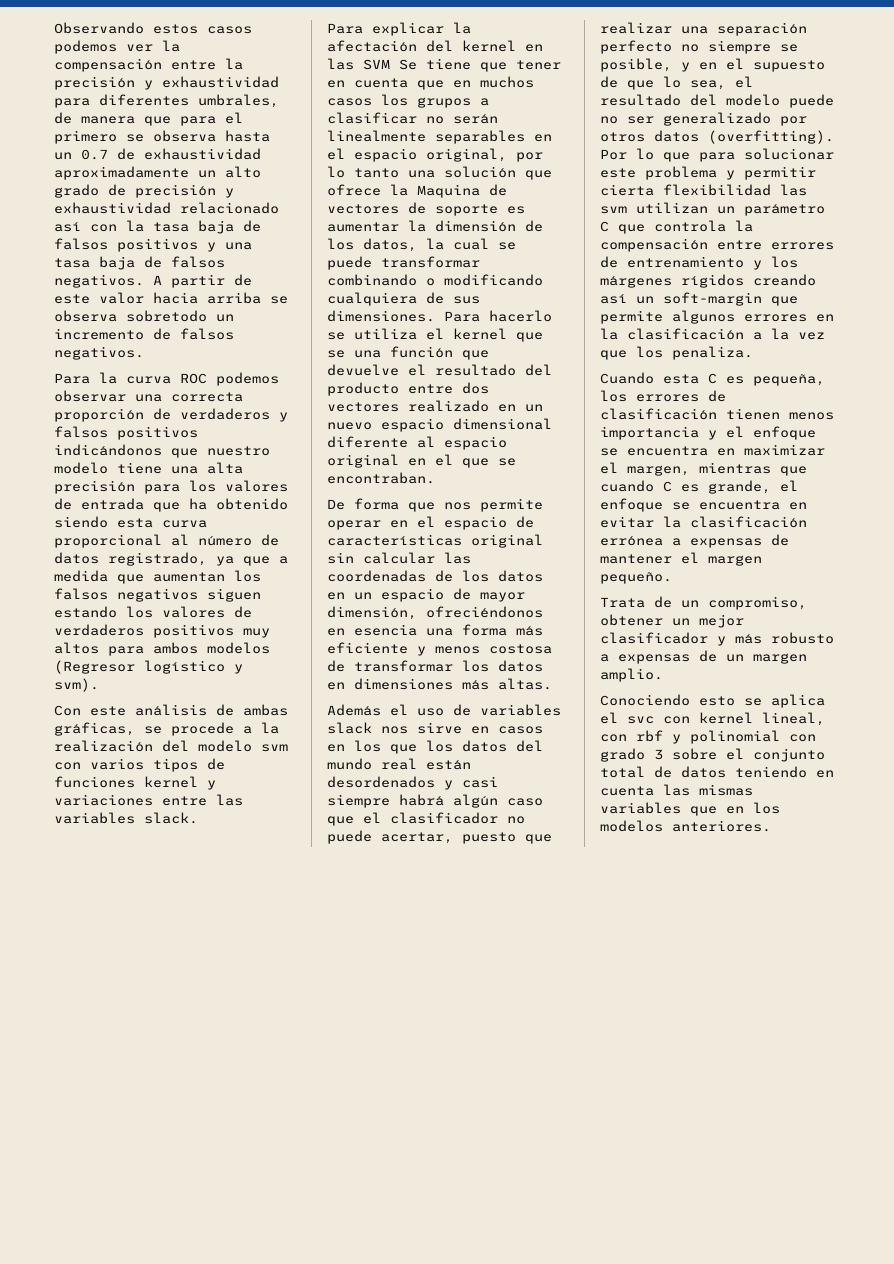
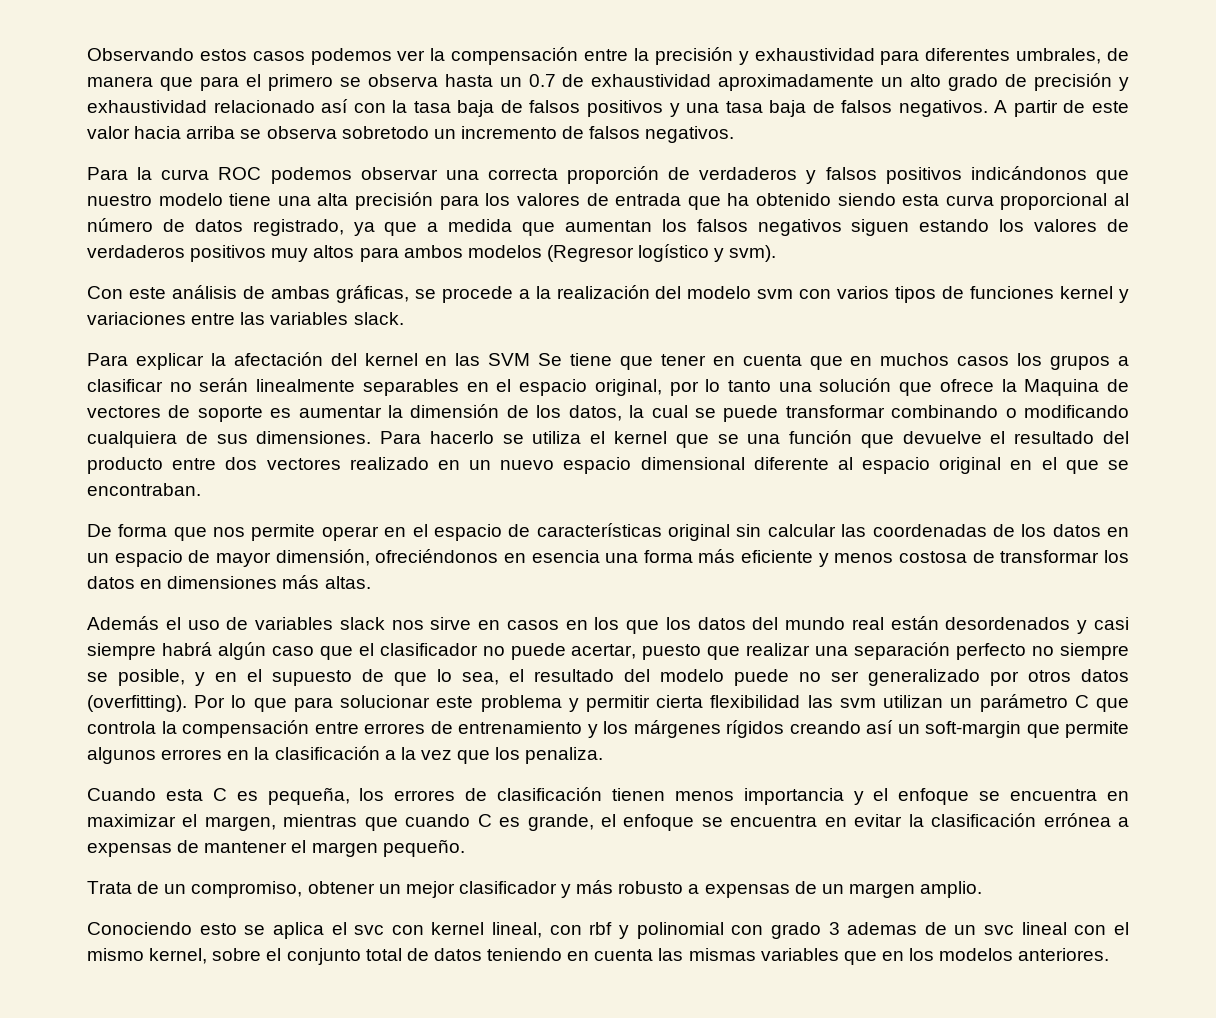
- Conociendo esto se aplica el svc con kernel lineal, con rbf y polinomial con grado 3 sobre el conjunto total de datos teniendo en cuenta las mismas variables que en los modelos anteriores.
+ Conociendo esto se aplica el svc con kernel lineal, con rbf y polinomial con grado 3 ademas de un svc lineal con el mismo kernel, sobre el conjunto total de datos teniendo en cuenta las mismas variables que en los modelos anteriores.

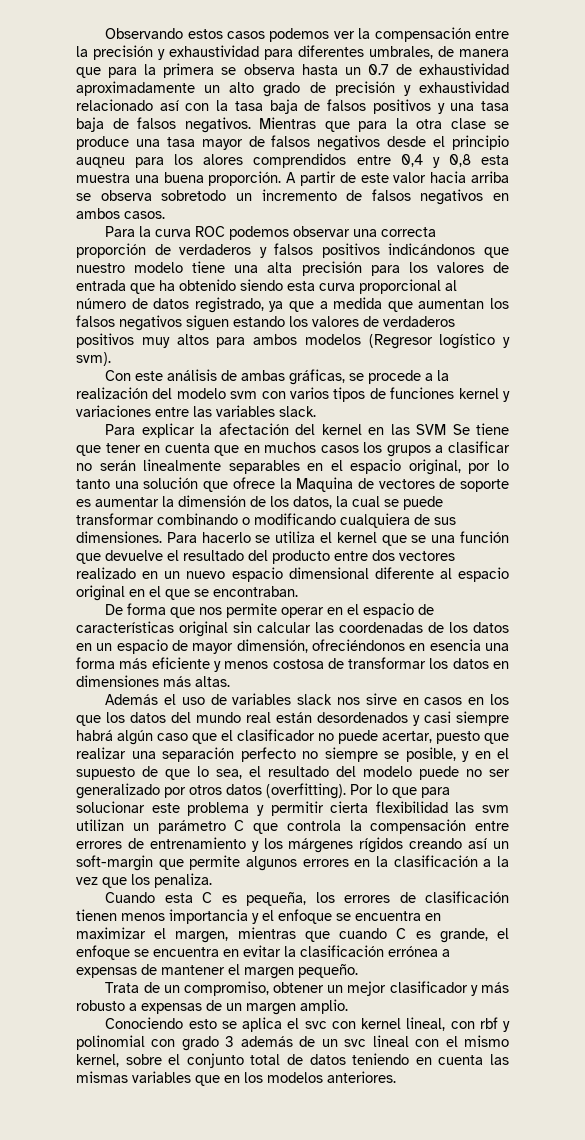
- Observando estos casos podemos ver la compensación entre la precisión y exhaustividad para diferentes umbrales, de manera que para el primero se observa hasta un 0.7 de exhaustividad aproximadamente un alto grado de precisión y exhaustividad relacionado así con la tasa baja de falsos positivos y una tasa baja de falsos negativos.
+ Observando estos casos podemos ver la compensación entre la precisión y exhaustividad para diferentes umbrales, de manera que para la primera se observa hasta un 0.7 de exhaustividad aproximadamente un alto grado de precisión y exhaustividad relacionado así con la tasa baja de falsos positivos y una tasa baja de falsos negativos.
+ Mientras que para la otra clase se produce una tasa mayor de falsos negativos desde el principio auqneu para los alores comprendidos entre 0,4 y 0,8 esta muestra una buena proporción.
- A partir de este valor hacia arriba se observa sobretodo un incremento de falsos negativos.
+ A partir de este valor hacia arriba se observa sobretodo un incremento de falsos negativos en ambos casos.
- Conociendo esto se aplica el svc con kernel lineal, con rbf y polinomial con grado 3 ademas de un svc lineal con el mismo kernel, sobre el conjunto total de datos teniendo en cuenta las mismas variables que en los modelos anteriores.
+ Conociendo esto se aplica el svc con kernel lineal, con rbf y polinomial con grado 3 además de un svc lineal con el mismo kernel, sobre el conjunto total de datos teniendo en cuenta las mismas variables que en los modelos anteriores.

